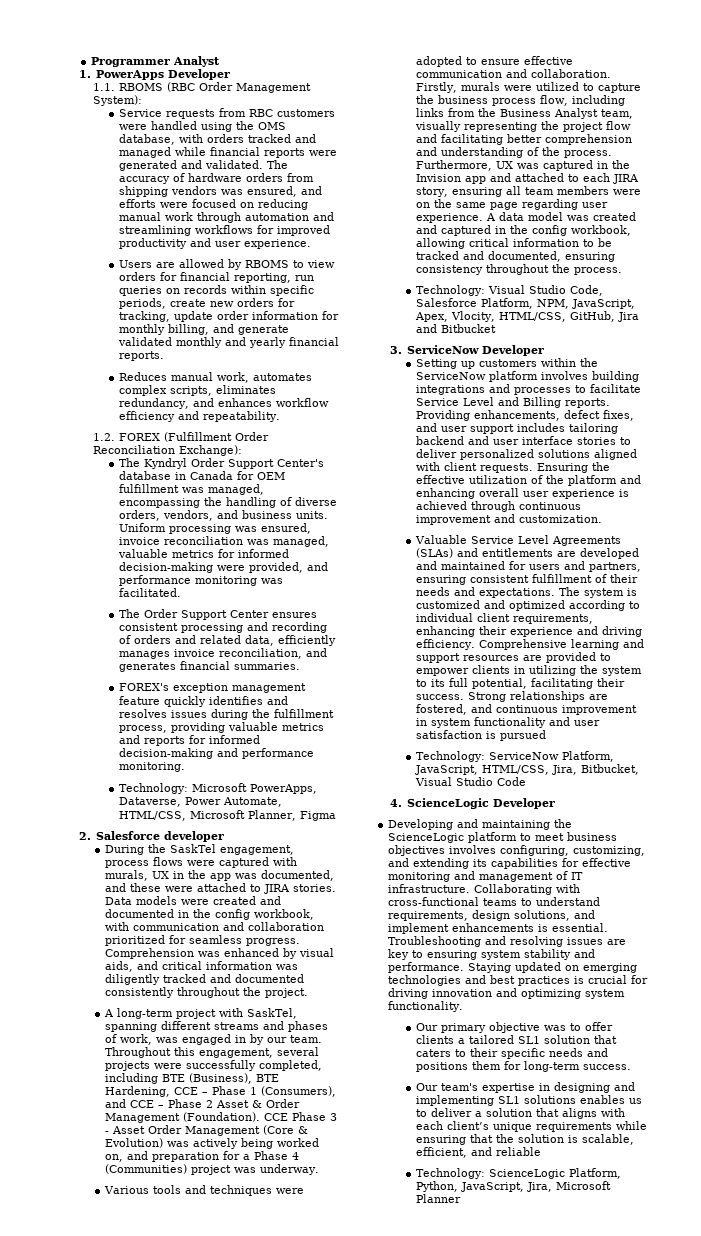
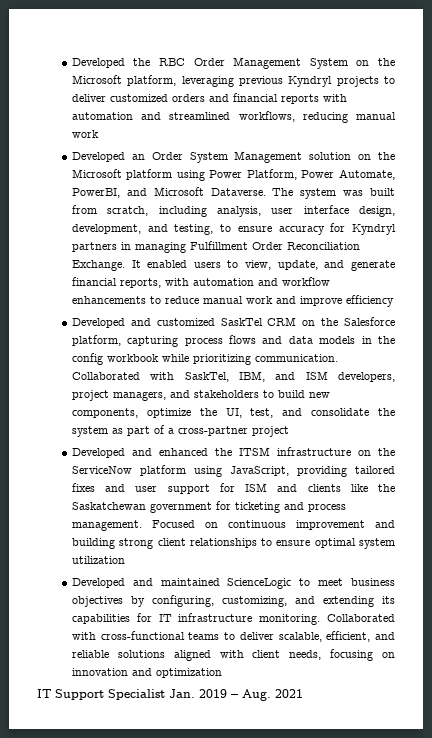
- Programmer Analyst
- 1. PowerApps Developer
- 1.1. RBOMS (RBC Order Management System):
- Service requests from RBC customers were handled using the OMS database, with orders tracked and managed while financial reports were generated and validated. The accuracy of hardware orders from shipping vendors was ensured, and efforts were focused on reducing manual work through automation and streamlining workflows for improved productivity and user experience.
- Users are allowed by RBOMS to view orders for financial reporting, run queries on records within specific periods, create new orders for tracking, update order information for monthly billing, and generate validated monthly and yearly financial reports.
- Reduces manual work, automates complex scripts, eliminates redundancy, and enhances workflow efficiency and repeatability.
- 1.2. FOREX (Fulfillment Order Reconciliation Exchange):
- The Kyndryl Order Support Center's database in Canada for OEM fulfillment was managed, encompassing the handling of diverse orders, vendors, and business units. Uniform processing was ensured, invoice reconciliation was managed, valuable metrics for informed decision-making were provided, and performance monitoring was facilitated.
- The Order Support Center ensures consistent processing and recording of orders and related data, efficiently manages invoice reconciliation, and generates financial summaries.
- FOREX's exception management feature quickly identifies and resolves issues during the fulfillment process, providing valuable metrics and reports for informed decision-making and performance monitoring.
- Technology: Microsoft PowerApps, Dataverse, Power Automate, HTML/CSS, Microsoft Planner, Figma
- 2. Salesforce developer
- During the SaskTel engagement, process flows were captured with murals, UX in the app was documented, and these were attached to JIRA stories. Data models were created and documented in the config workbook, with communication and collaboration prioritized for seamless progress. Comprehension was enhanced by visual aids, and critical information was diligently tracked and documented consistently throughout the project.
- A long-term project with SaskTel, spanning different streams and phases of work, was engaged in by our team. Throughout this engagement, several projects were successfully completed, including BTE (Business), BTE Hardening, CCE – Phase 1 (Consumers), and CCE – Phase 2 Asset & Order Management (Foundation). CCE Phase 3 - Asset Order Management (Core & Evolution) was actively being worked on, and preparation for a Phase 4 (Communities) project was underway.
- Various tools and techniques were adopted to ensure effective communication and collaboration. Firstly, murals were utilized to capture the business process flow, including links from the Business Analyst team, visually representing the project flow and facilitating better comprehension and understanding of the process. Furthermore, UX was captured in the Invision app and attached to each JIRA story, ensuring all team members were on the same page regarding user experience. A data model was created and captured in the config workbook, allowing critical information to be tracked and documented, ensuring consistency throughout the process.
- Technology: Visual Studio Code, Salesforce Platform, NPM, JavaScript, Apex, Vlocity, HTML/CSS, GitHub, Jira and Bitbucket
- 3. ServiceNow Developer
- Setting up customers within the ServiceNow platform involves building integrations and processes to facilitate Service Level and Billing reports. Providing enhancements, defect fixes, and user support includes tailoring backend and user interface stories to deliver personalized solutions aligned with client requests. Ensuring the effective utilization of the platform and enhancing overall user experience is achieved through continuous improvement and customization.
- Valuable Service Level Agreements (SLAs) and entitlements are developed and maintained for users and partners, ensuring consistent fulfillment of their needs and expectations. The system is customized and optimized according to individual client requirements, enhancing their experience and driving efficiency. Comprehensive learning and support resources are provided to empower clients in utilizing the system to its full potential, facilitating their success. Strong relationships are fostered, and continuous improvement in system functionality and user satisfaction is pursued
- Technology: ServiceNow Platform, JavaScript, HTML/CSS, Jira, Bitbucket, Visual Studio Code
- 4. ScienceLogic Developer
- Developing and maintaining the ScienceLogic platform to meet business objectives involves configuring, customizing, and extending its capabilities for effective monitoring and management of IT infrastructure. Collaborating with cross-functional teams to understand requirements, design solutions, and implement enhancements is essential. Troubleshooting and resolving issues are key to ensuring system stability and performance. Staying updated on emerging technologies and best practices is crucial for driving innovation and optimizing system functionality.
- Our primary objective was to offer clients a tailored SL1 solution that caters to their specific needs and positions them for long-term success.
- Our team's expertise in designing and implementing SL1 solutions enables us to deliver a solution that aligns with each client’s unique requirements while ensuring that the solution is scalable, efficient, and reliable
- Technology: ScienceLogic Platform, Python, JavaScript, Jira, Microsoft Planner
+ Developed the RBC Order Management System on the Microsoft platform, leveraging previous Kyndryl projects to deliver customized orders and financial reports with automation and streamlined workflows, reducing manual work
+ Developed an Order System Management solution on the Microsoft platform using Power Platform, Power Automate, PowerBI, and Microsoft Dataverse. The system was built from scratch, including analysis, user interface design, development, and testing, to ensure accuracy for Kyndryl partners in managing Fulfillment Order Reconciliation Exchange. It enabled users to view, update, and generate financial reports, with automation and workflow enhancements to reduce manual work and improve efficiency
+ Developed and customized SaskTel CRM on the Salesforce platform, capturing process flows and data models in the config workbook while prioritizing communication. Collaborated with SaskTel, IBM, and ISM developers, project managers, and stakeholders to build new components, optimize the UI, test, and consolidate the system as part of a cross-partner project
+ Developed and enhanced the ITSM infrastructure on the ServiceNow platform using JavaScript, providing tailored fixes and user support for ISM and clients like the Saskatchewan government for ticketing and process management. Focused on continuous improvement and building strong client relationships to ensure optimal system utilization
+ Developed and maintained ScienceLogic to meet business objectives by configuring, customizing, and extending its capabilities for IT infrastructure monitoring. Collaborated with cross-functional teams to deliver scalable, efficient, and reliable solutions aligned with client needs, focusing on innovation and optimization
+ IT Support Specialist Jan. 2019 – Aug. 2021

